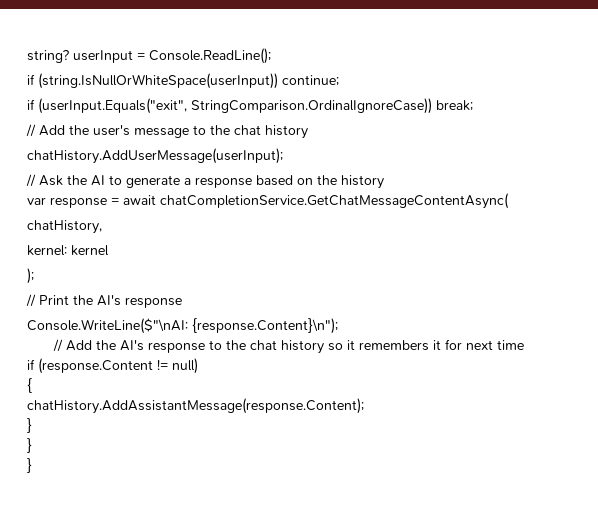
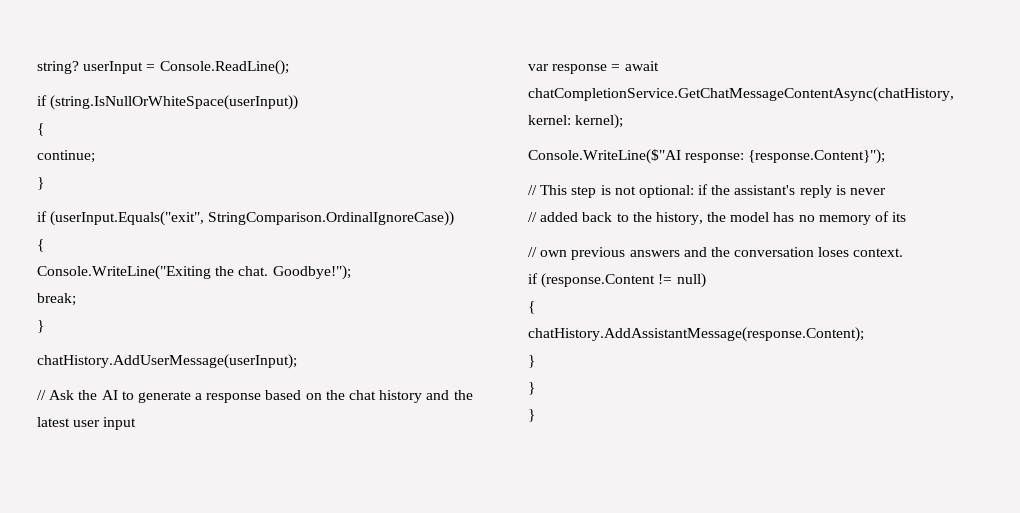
- if (string.IsNullOrWhiteSpace(userInput)) continue;
+ if (string.IsNullOrWhiteSpace(userInput))
+ {
+ continue;
+ }
- if (userInput.Equals("exit", StringComparison.OrdinalIgnoreCase)) break;
- // Add the user's message to the chat history
+ if (userInput.Equals("exit", StringComparison.OrdinalIgnoreCase))
+ {
+ Console.WriteLine("Exiting the chat. Goodbye!");
+ break;
+ }
- // Ask the AI to generate a response based on the history
+ // Ask the AI to generate a response based on the chat history and the latest user input
- var response = await chatCompletionService.GetChatMessageContentAsync(
- chatHistory,
- kernel: kernel
- );
- // Print the AI's response
- Console.WriteLine($"\nAI: {response.Content}\n");
- // Add the AI's response to the chat history so it remembers it for next time
+ var response = await chatCompletionService.GetChatMessageContentAsync(chatHistory, kernel: kernel);
+ Console.WriteLine($"AI response: {response.Content}");
+ // This step is not optional: if the assistant's reply is never
+ // added back to the history, the model has no memory of its
+ // own previous answers and the conversation loses context.

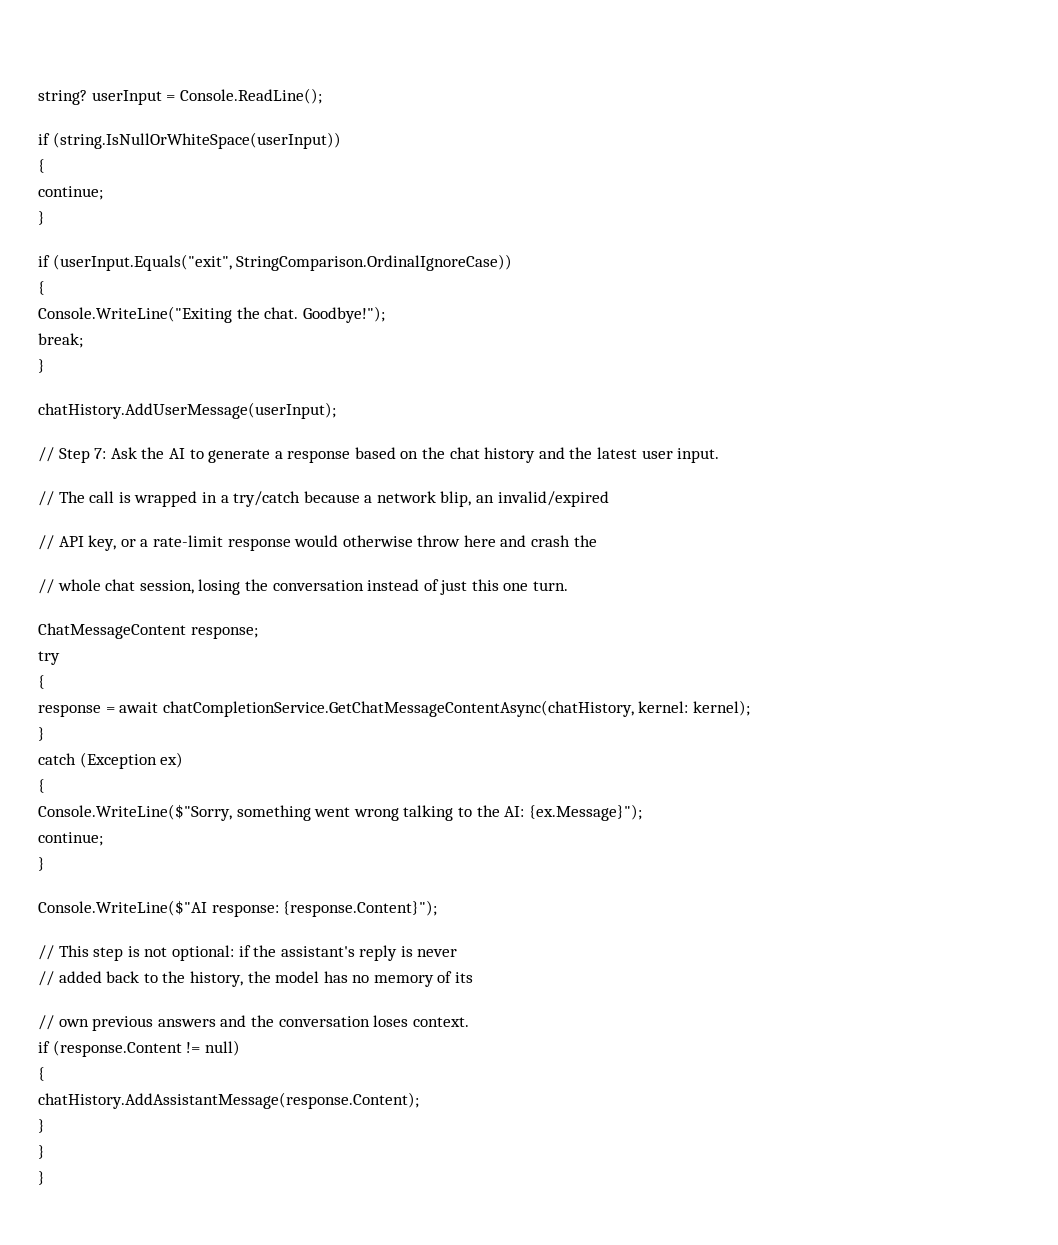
- // Ask the AI to generate a response based on the chat history and the latest user input
- var response = await chatCompletionService.GetChatMessageContentAsync(chatHistory, kernel: kernel);
+ // Step 7: Ask the AI to generate a response based on the chat history and the latest user input.
+ // The call is wrapped in a try/catch because a network blip, an invalid/expired
+ // API key, or a rate-limit response would otherwise throw here and crash the
+ // whole chat session, losing the conversation instead of just this one turn.
+ ChatMessageContent response;
+ try
+ {
+ response = await chatCompletionService.GetChatMessageContentAsync(chatHistory, kernel: kernel);
+ }
+ catch (Exception ex)
+ {
+ Console.WriteLine($"Sorry, something went wrong talking to the AI: {ex.Message}");
+ continue;
+ }

